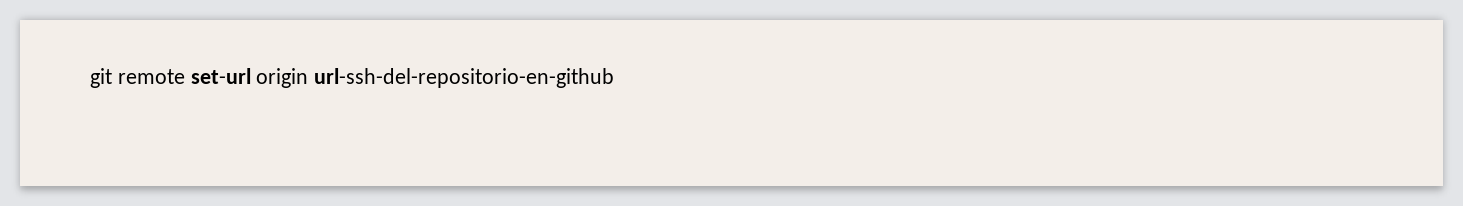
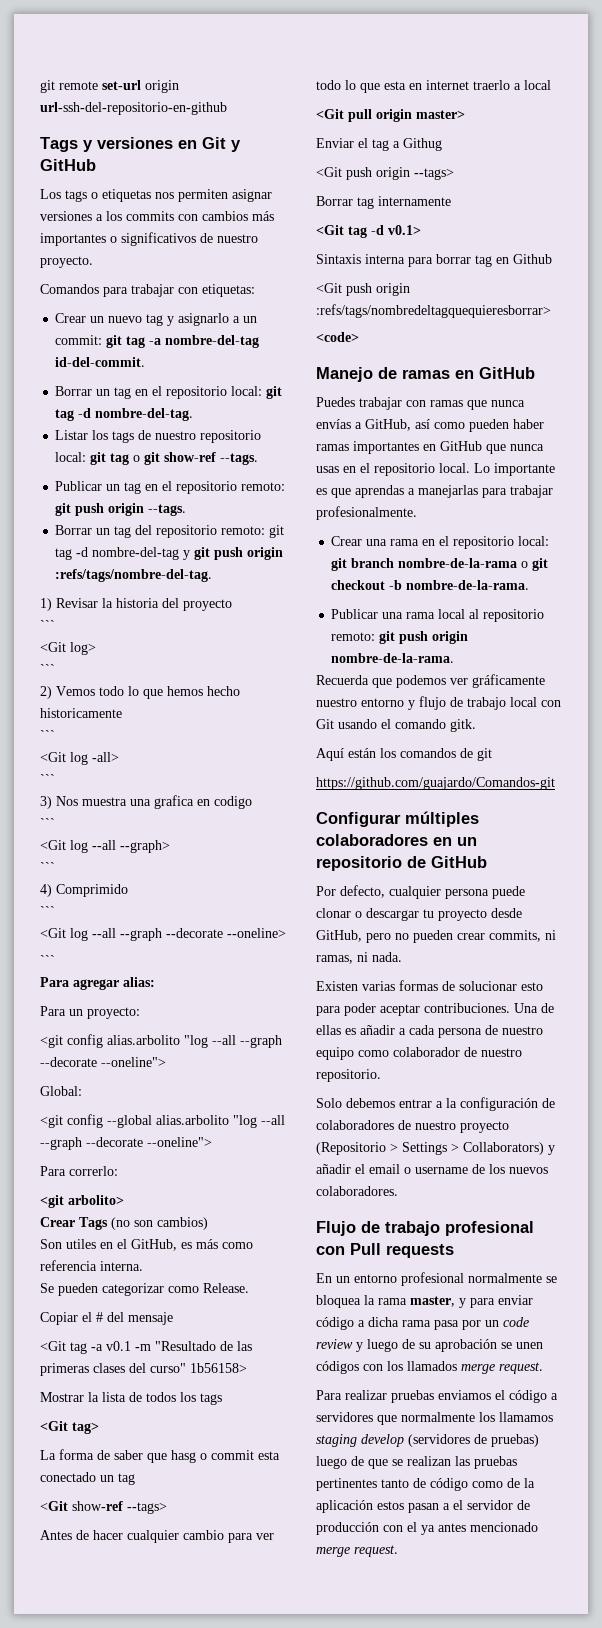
+ Tags y versiones en Git y GitHub
+ Los tags o etiquetas nos permiten asignar versiones a los commits con cambios más importantes o significativos de nuestro proyecto.
+ Comandos para trabajar con etiquetas:
+ Crear un nuevo tag y asignarlo a un commit: git tag -a nombre-del-tag id-del-commit.
+ Borrar un tag en el repositorio local: git tag -d nombre-del-tag.
+ Listar los tags de nuestro repositorio local: git tag o git show-ref --tags.
+ Publicar un tag en el repositorio remoto: git push origin --tags.
+ Borrar un tag del repositorio remoto: git tag -d nombre-del-tag y git push origin :refs/tags/nombre-del-tag.
+ 1) Revisar la historia del proyecto
+ ```
+ <Git log>
+ ```
+ 2) Vemos todo lo que hemos hecho historicamente
+ ```
+ <Git log -all>
+ ```
+ 3) Nos muestra una grafica en codigo
+ ```
+ <Git log --all --graph>
+ ```
+ 4) Comprimido
+ ```
+ <Git log --all --graph --decorate --oneline>
+ ```
+ Para agregar alias:
+ Para un proyecto:
+ <git config alias.arbolito "log --all --graph --decorate --oneline">
+ Global:
+ <git config --global alias.arbolito "log --all --graph --decorate --oneline">
+ Para correrlo:
+ <git arbolito>
+ Crear Tags (no son cambios)
+ Son utiles en el GitHub, es más como referencia interna.
+ Se pueden categorizar como Release.
+ Copiar el # del mensaje
+ <Git tag -a v0.1 -m "Resultado de las primeras clases del curso" 1b56158>
+ Mostrar la lista de todos los tags
+ <Git tag>
+ La forma de saber que hasg o commit esta conectado un tag
+ <Git show-ref --tags>
+ Antes de hacer cualquier cambio para ver todo lo que esta en internet traerlo a local
+ <Git pull origin master>
+ Enviar el tag a Githug
+ <Git push origin --tags>
+ Borrar tag internamente
+ <Git tag -d v0.1>
+ Sintaxis interna para borrar tag en Github
+ <Git push origin :refs/tags/nombredeltagquequieresborrar>
+ <code>
+ Manejo de ramas en GitHub
+ Puedes trabajar con ramas que nunca envías a GitHub, así como pueden haber ramas importantes en GitHub que nunca usas en el repositorio local. Lo importante es que aprendas a manejarlas para trabajar profesionalmente.
+ Crear una rama en el repositorio local: git branch nombre-de-la-rama o git checkout -b nombre-de-la-rama.
+ Publicar una rama local al repositorio remoto: git push origin nombre-de-la-rama.
+ Recuerda que podemos ver gráficamente nuestro entorno y flujo de trabajo local con Git usando el comando gitk.
+ Aquí están los comandos de git
+ https://github.com/guajardo/Comandos-git
+ Configurar múltiples colaboradores en un repositorio de GitHub
+ Por defecto, cualquier persona puede clonar o descargar tu proyecto desde GitHub, pero no pueden crear commits, ni ramas, ni nada.
+ Existen varias formas de solucionar esto para poder aceptar contribuciones. Una de ellas es añadir a cada persona de nuestro equipo como colaborador de nuestro repositorio.
+ Solo debemos entrar a la configuración de colaboradores de nuestro proyecto (Repositorio > Settings > Collaborators) y añadir el email o username de los nuevos colaboradores.
+ Flujo de trabajo profesional con Pull requests
+ En un entorno profesional normalmente se bloquea la rama master, y para enviar código a dicha rama pasa por un code review y luego de su aprobación se unen códigos con los llamados merge request.
+ Para realizar pruebas enviamos el código a servidores que normalmente los llamamos staging develop (servidores de pruebas) luego de que se realizan las pruebas pertinentes tanto de código como de la aplicación estos pasan a el servidor de producción con el ya antes mencionado merge request.

